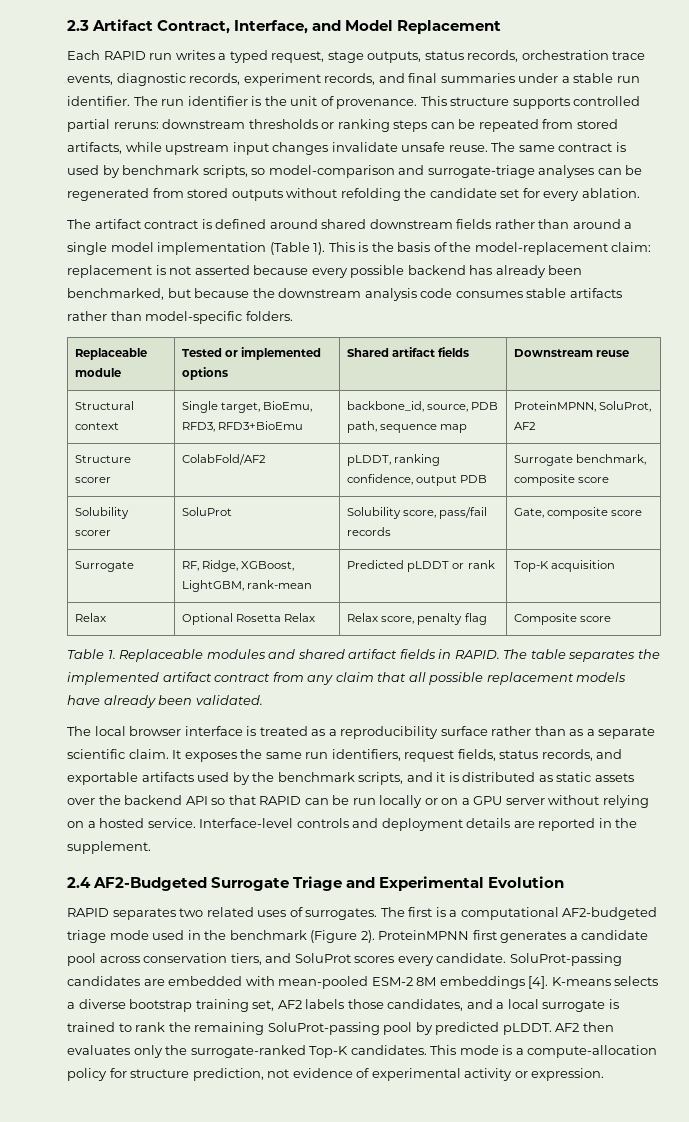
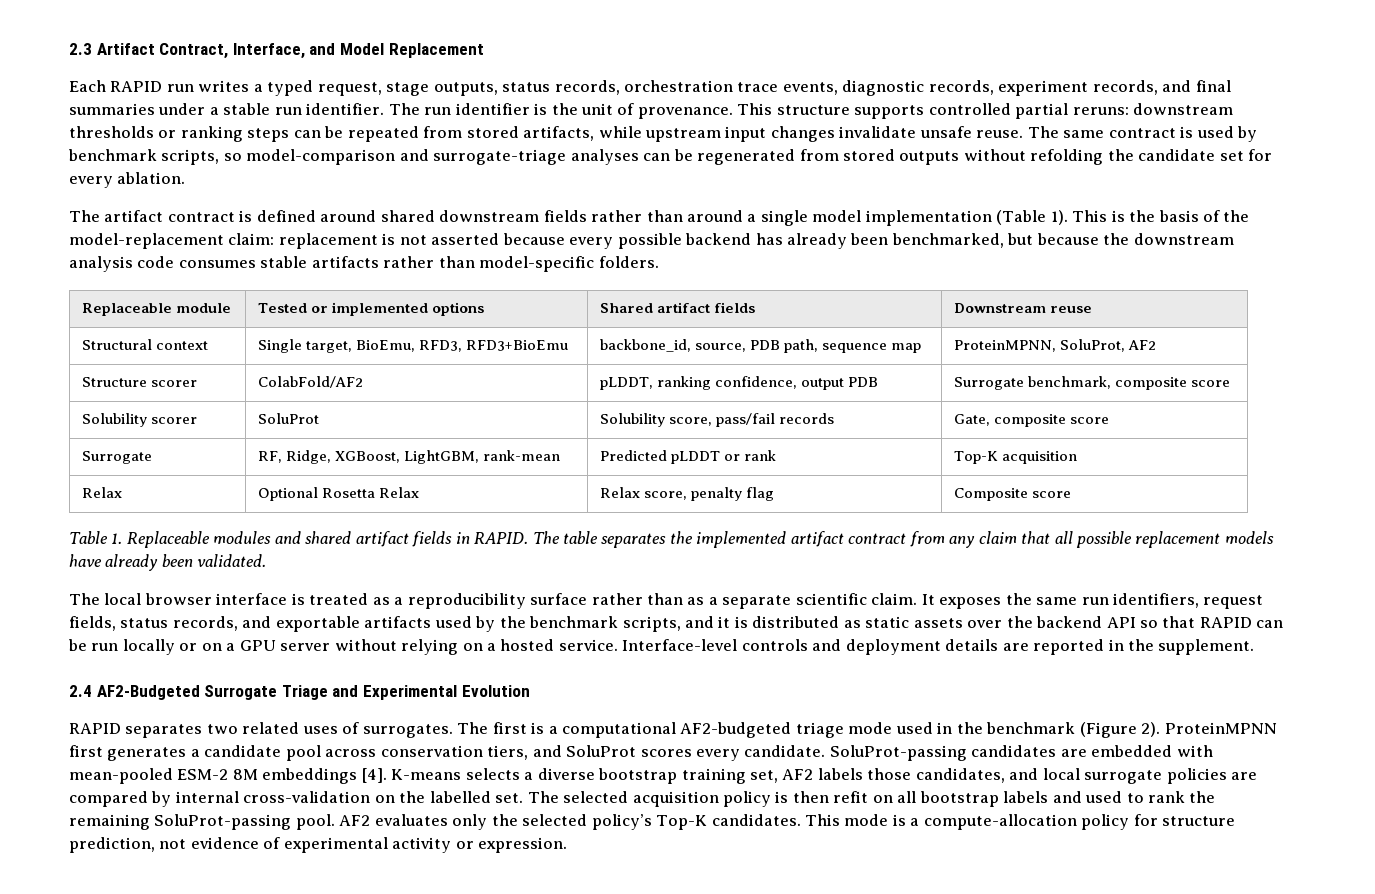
- K-means selects a diverse bootstrap training set, AF2 labels those candidates, and a local surrogate is trained to rank the remaining SoluProt-passing pool by predicted pLDDT. AF2 then evaluates only the surrogate-ranked Top-K candidates.
+ K-means selects a diverse bootstrap training set, AF2 labels those candidates, and local surrogate policies are compared by internal cross-validation on the labelled set. The selected acquisition policy is then refit on all bootstrap labels and used to rank the remaining SoluProt-passing pool. AF2 evaluates only the selected policy’s Top-K candidates.

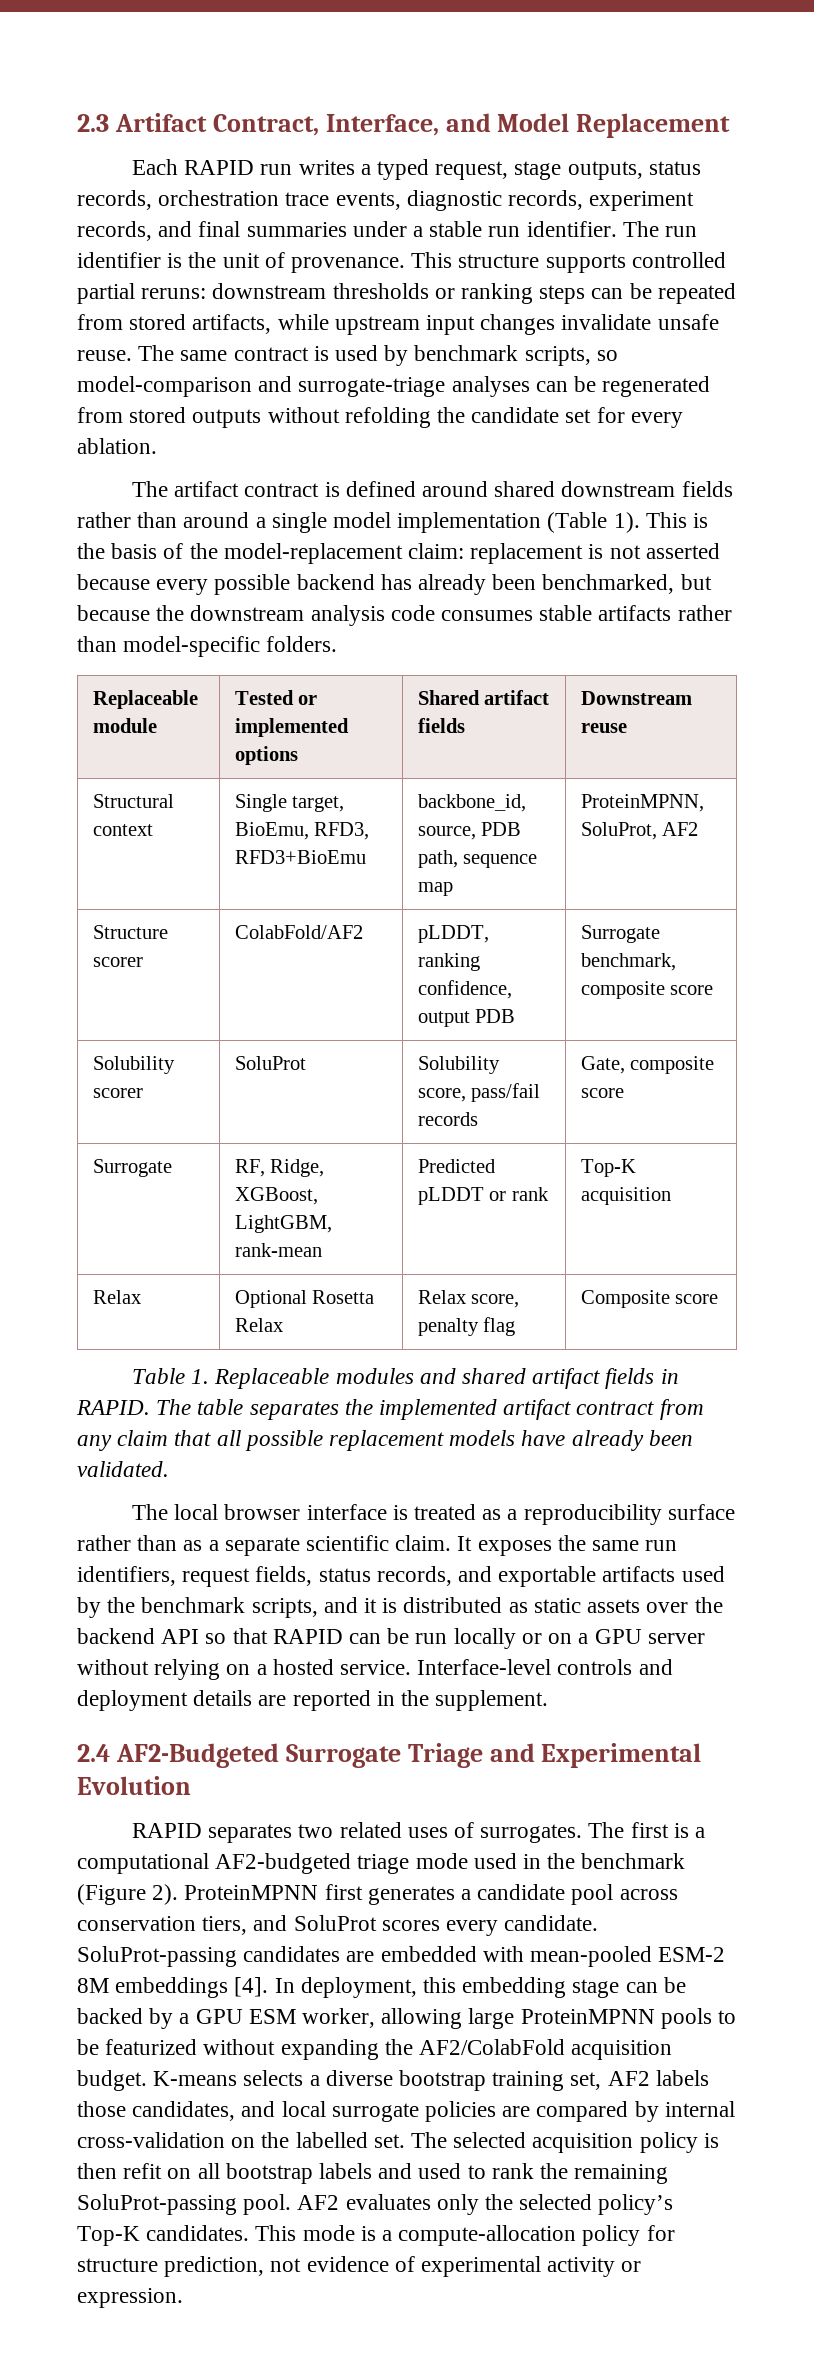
+ In deployment, this embedding stage can be backed by a GPU ESM worker, allowing large ProteinMPNN pools to be featurized without expanding the AF2/ColabFold acquisition budget.

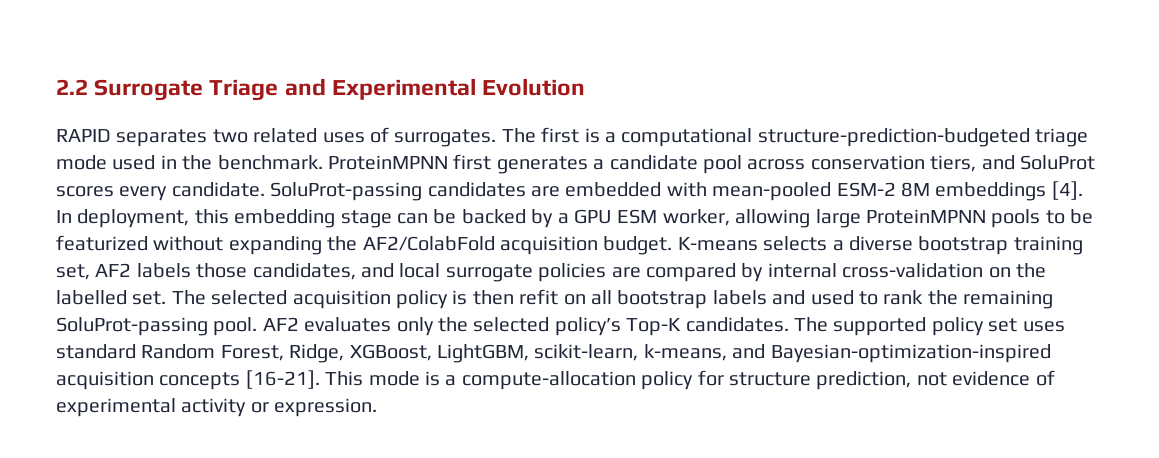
- 2.3 Artifact Contract, Interface, and Model Replacement
- Each RAPID run writes a typed request, stage outputs, status records, orchestration trace events, diagnostic records, experiment records, and final summaries under a stable run identifier. The run identifier is the unit of provenance. This structure supports controlled partial reruns: downstream thresholds or ranking steps can be repeated from stored artifacts, while upstream input changes invalidate unsafe reuse. The same contract is used by benchmark scripts, so model-comparison and surrogate-triage analyses can be regenerated from stored outputs without refolding the candidate set for every ablation.
- The artifact contract is defined around shared downstream fields rather than around a single model implementation (Table 1). This is the basis of the model-replacement claim: replacement is not asserted because every possible backend has already been benchmarked, but because the downstream analysis code consumes stable artifacts rather than model-specific folders.
- Replaceable module | Tested or implemented options | Shared artifact fields | Downstream reuse
- Structural context | Single target, BioEmu, RFD3, RFD3+BioEmu | backbone_id, source, PDB path, sequence map | ProteinMPNN, SoluProt, AF2
- Structure scorer | ColabFold/AF2 | pLDDT, ranking confidence, output PDB | Surrogate benchmark, composite score
- Solubility scorer | SoluProt | Solubility score, pass/fail records | Gate, composite score
- Surrogate | RF, Ridge, XGBoost, LightGBM, rank-mean | Predicted pLDDT or rank | Top-K acquisition
- Relax | Optional Rosetta Relax | Relax score, penalty flag | Composite score
- Table 1. Replaceable modules and shared artifact fields in RAPID. The table separates the implemented artifact contract from any claim that all possible replacement models have already been validated.
- The local browser interface is treated as a reproducibility surface rather than as a separate scientific claim. It exposes the same run identifiers, request fields, status records, and exportable artifacts used by the benchmark scripts, and it is distributed as static assets over the backend API so that RAPID can be run locally or on a GPU server without relying on a hosted service. Interface-level controls and deployment details are reported in the supplement.
- 2.4 AF2-Budgeted Surrogate Triage and Experimental Evolution
+ 2.2 Surrogate Triage and Experimental Evolution
- The first is a computational AF2-budgeted triage mode used in the benchmark (Figure 2).
+ The first is a computational structure-prediction-budgeted triage mode used in the benchmark.
+ The supported policy set uses standard Random Forest, Ridge, XGBoost, LightGBM, scikit-learn, k-means, and Bayesian-optimization-inspired acquisition concepts [16-21].

